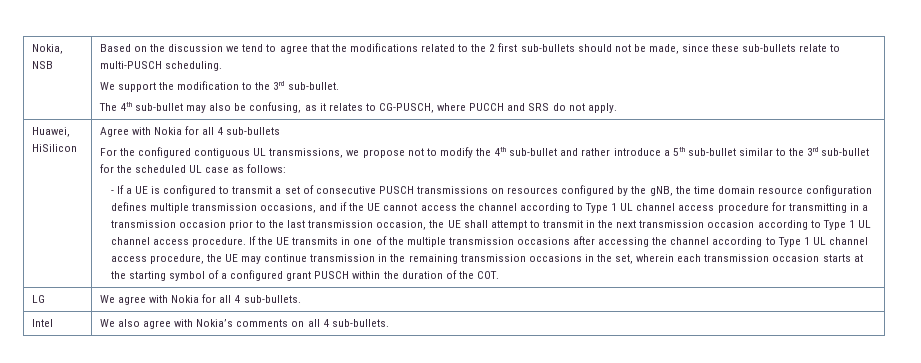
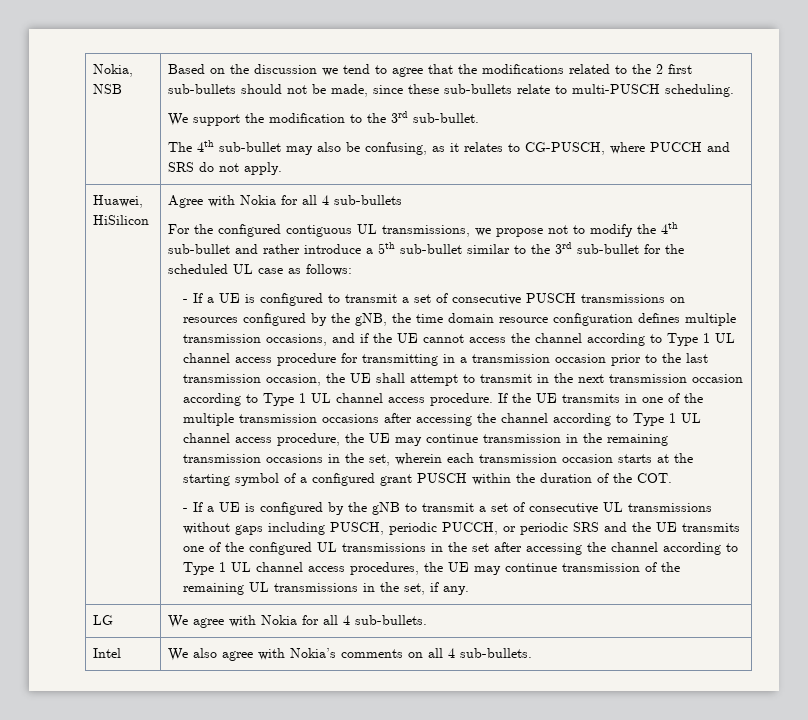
+ - If a UE is configured by the gNB to transmit a set of consecutive UL transmissions without gaps including PUSCH, periodic PUCCH, or periodic SRS and the UE transmits one of the configured UL transmissions in the set after accessing the channel according to Type 1 UL channel access procedures, the UE may continue transmission of the remaining UL transmissions in the set, if any.

